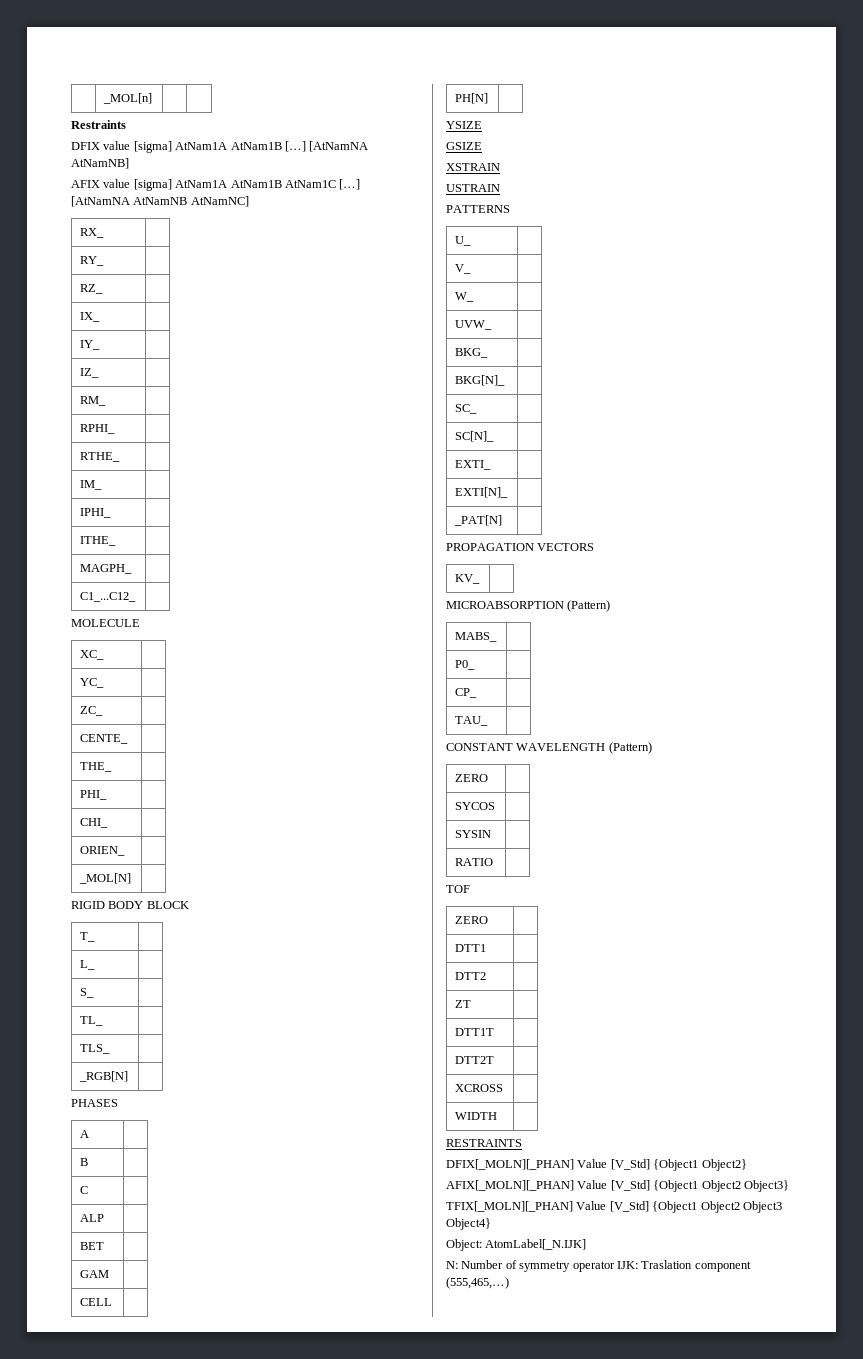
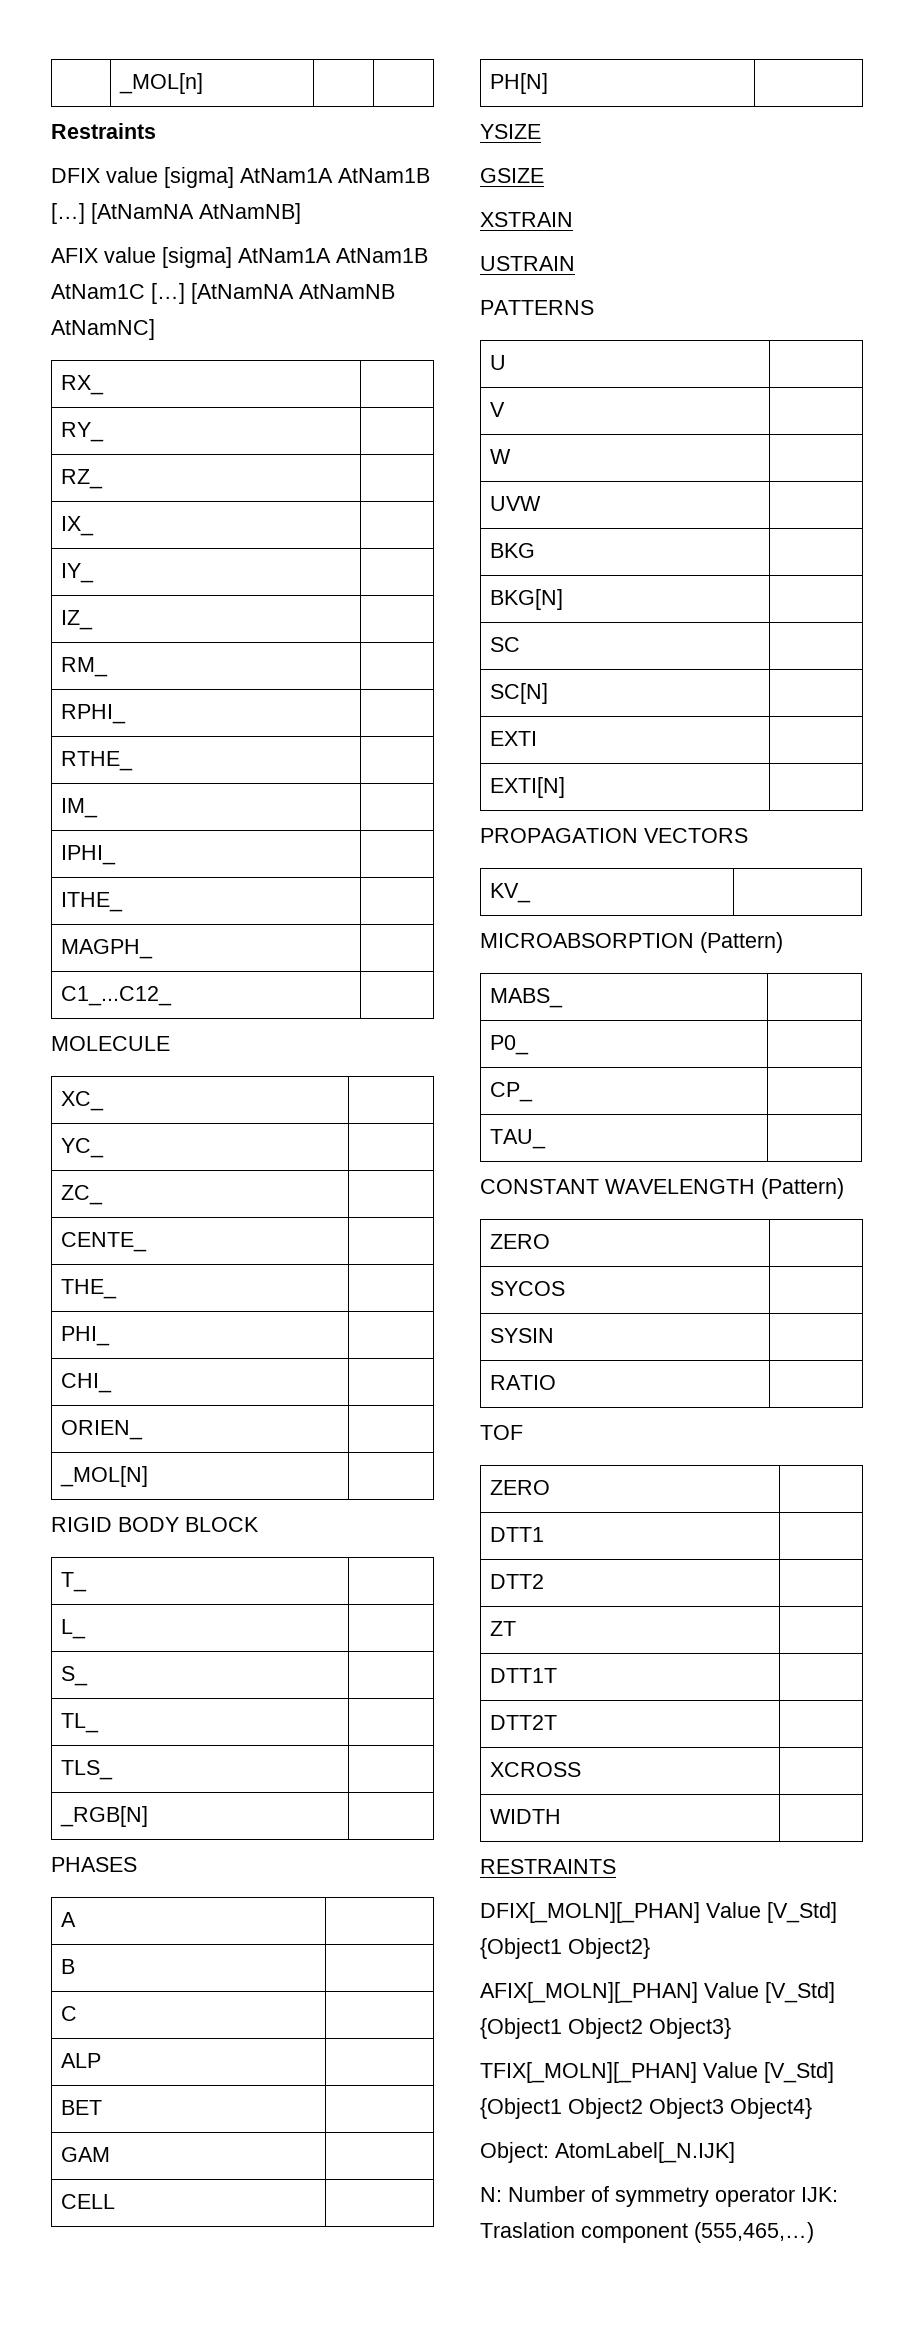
- U_ |
- V_ |
- W_ |
- UVW_ |
- BKG_ |
- BKG[N]_ |
- SC_ |
- SC[N]_ |
- EXTI_ |
- EXTI[N]_ |
- _PAT[N] |
+ U |
+ V |
+ W |
+ UVW |
+ BKG |
+ BKG[N] |
+ SC |
+ SC[N] |
+ EXTI |
+ EXTI[N] |

